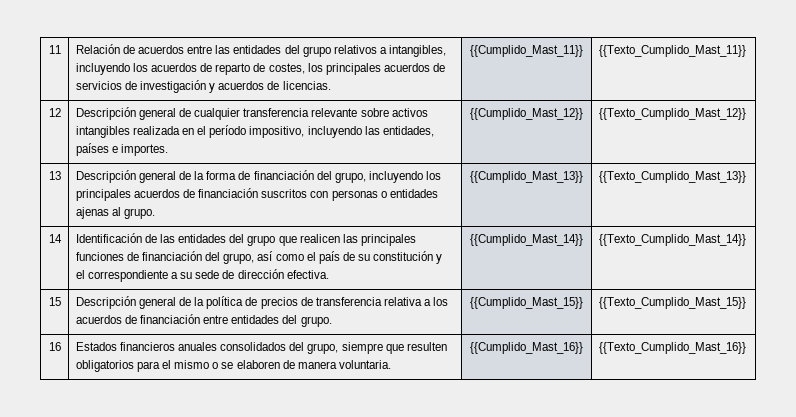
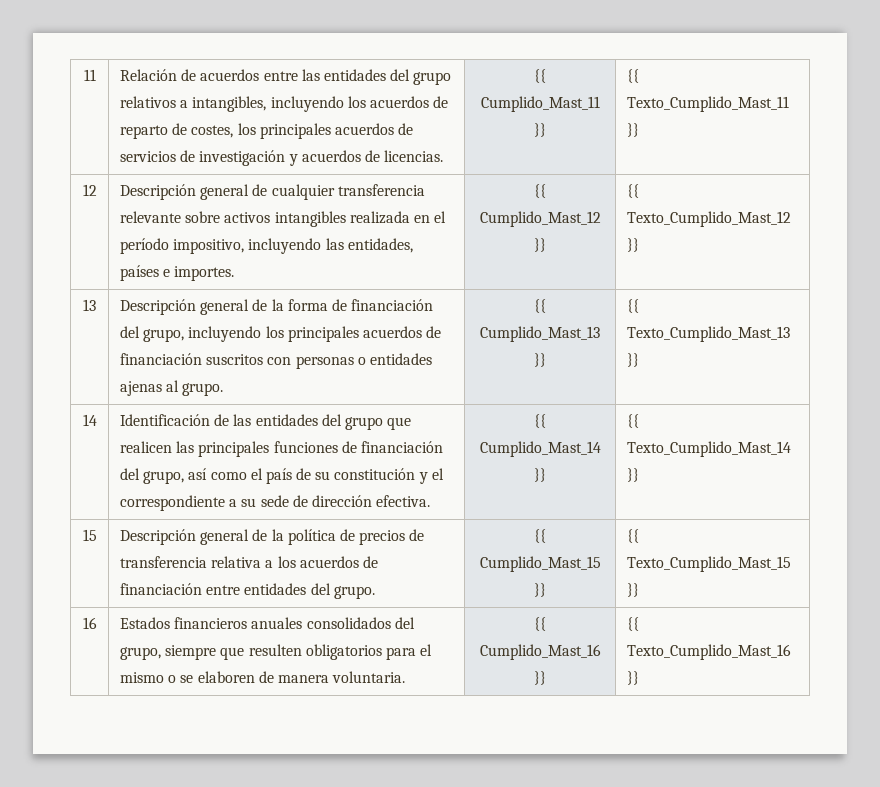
- 11 | Relación de acuerdos entre las entidades del grupo relativos a intangibles, incluyendo los acuerdos de reparto de costes, los principales acuerdos de servicios de investigación y acuerdos de licencias. | {{Cumplido_Mast_11}} | {{Texto_Cumplido_Mast_11}}
+ 11 | Relación de acuerdos entre las entidades del grupo relativos a intangibles, incluyendo los acuerdos de reparto de costes, los principales acuerdos de servicios de investigación y acuerdos de licencias. | {{ Cumplido_Mast_11 }} | {{ Texto_Cumplido_Mast_11 }}
- 12 | Descripción general de cualquier transferencia relevante sobre activos intangibles realizada en el período impositivo, incluyendo las entidades, países e importes. | {{Cumplido_Mast_12}} | {{Texto_Cumplido_Mast_12}}
+ 12 | Descripción general de cualquier transferencia relevante sobre activos intangibles realizada en el período impositivo, incluyendo las entidades, países e importes. | {{ Cumplido_Mast_12 }} | {{ Texto_Cumplido_Mast_12 }}
- 13 | Descripción general de la forma de financiación del grupo, incluyendo los principales acuerdos de financiación suscritos con personas o entidades ajenas al grupo. | {{Cumplido_Mast_13}} | {{Texto_Cumplido_Mast_13}}
+ 13 | Descripción general de la forma de financiación del grupo, incluyendo los principales acuerdos de financiación suscritos con personas o entidades ajenas al grupo. | {{ Cumplido_Mast_13 }} | {{ Texto_Cumplido_Mast_13 }}
- 14 | Identificación de las entidades del grupo que realicen las principales funciones de financiación del grupo, así como el país de su constitución y el correspondiente a su sede de dirección efectiva. | {{Cumplido_Mast_14}} | {{Texto_Cumplido_Mast_14}}
+ 14 | Identificación de las entidades del grupo que realicen las principales funciones de financiación del grupo, así como el país de su constitución y el correspondiente a su sede de dirección efectiva. | {{ Cumplido_Mast_14 }} | {{ Texto_Cumplido_Mast_14 }}
- 15 | Descripción general de la política de precios de transferencia relativa a los acuerdos de financiación entre entidades del grupo. | {{Cumplido_Mast_15}} | {{Texto_Cumplido_Mast_15}}
+ 15 | Descripción general de la política de precios de transferencia relativa a los acuerdos de financiación entre entidades del grupo. | {{ Cumplido_Mast_15 }} | {{ Texto_Cumplido_Mast_15 }}
- 16 | Estados financieros anuales consolidados del grupo, siempre que resulten obligatorios para el mismo o se elaboren de manera voluntaria. | {{Cumplido_Mast_16}} | {{Texto_Cumplido_Mast_16}}
+ 16 | Estados financieros anuales consolidados del grupo, siempre que resulten obligatorios para el mismo o se elaboren de manera voluntaria. | {{ Cumplido_Mast_16 }} | {{ Texto_Cumplido_Mast_16 }}

